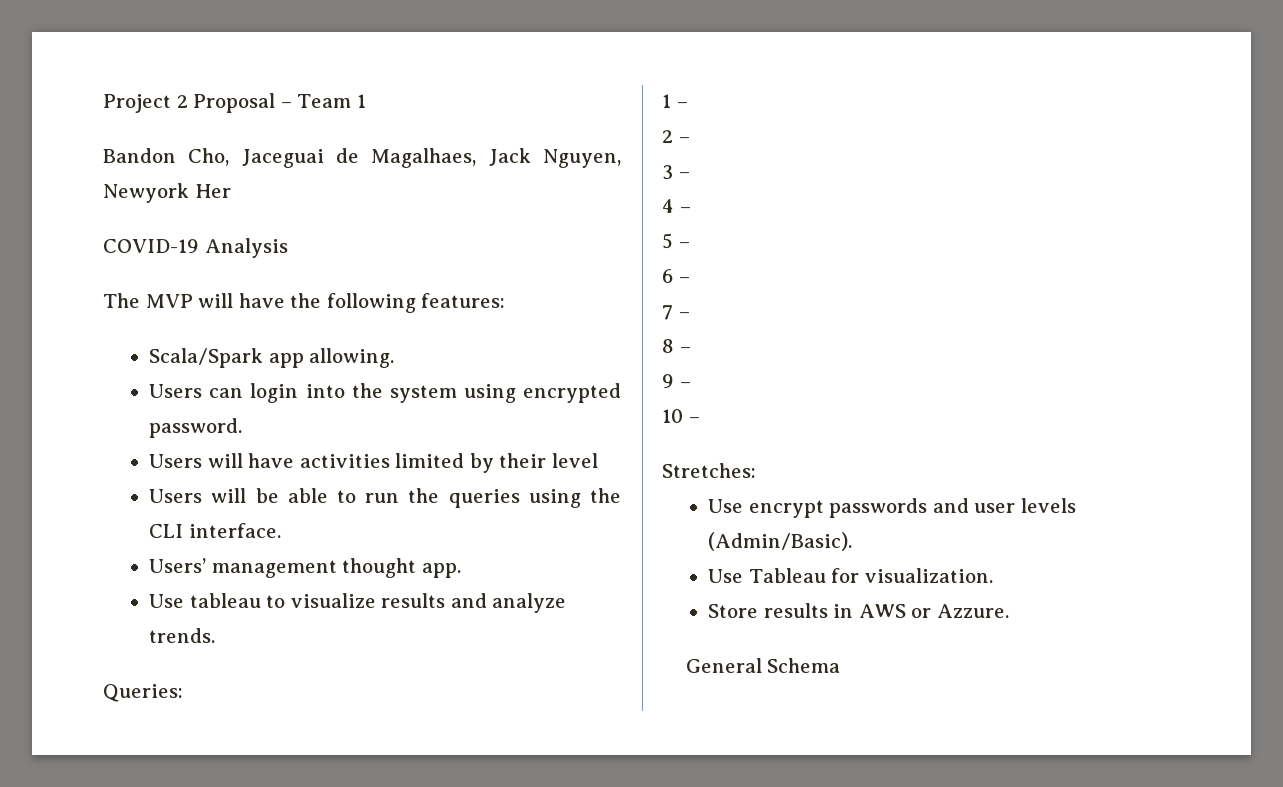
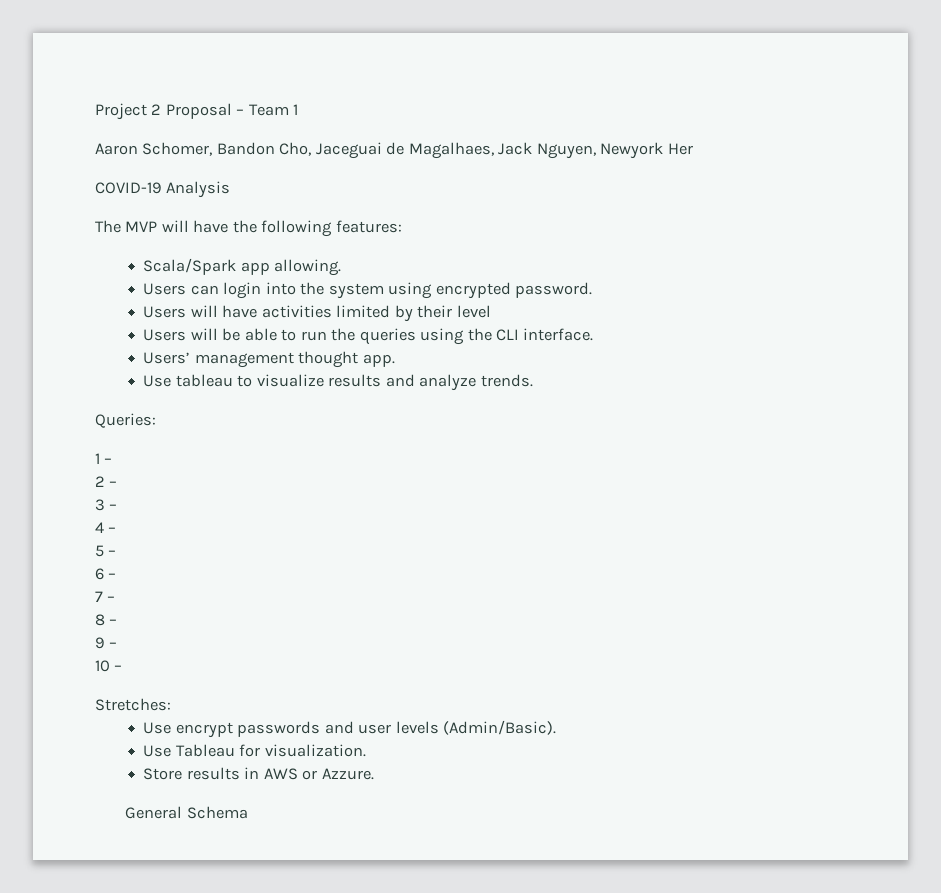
- Bandon Cho, Jaceguai de Magalhaes, Jack Nguyen, Newyork Her
+ Aaron Schomer, Bandon Cho, Jaceguai de Magalhaes, Jack Nguyen, Newyork Her

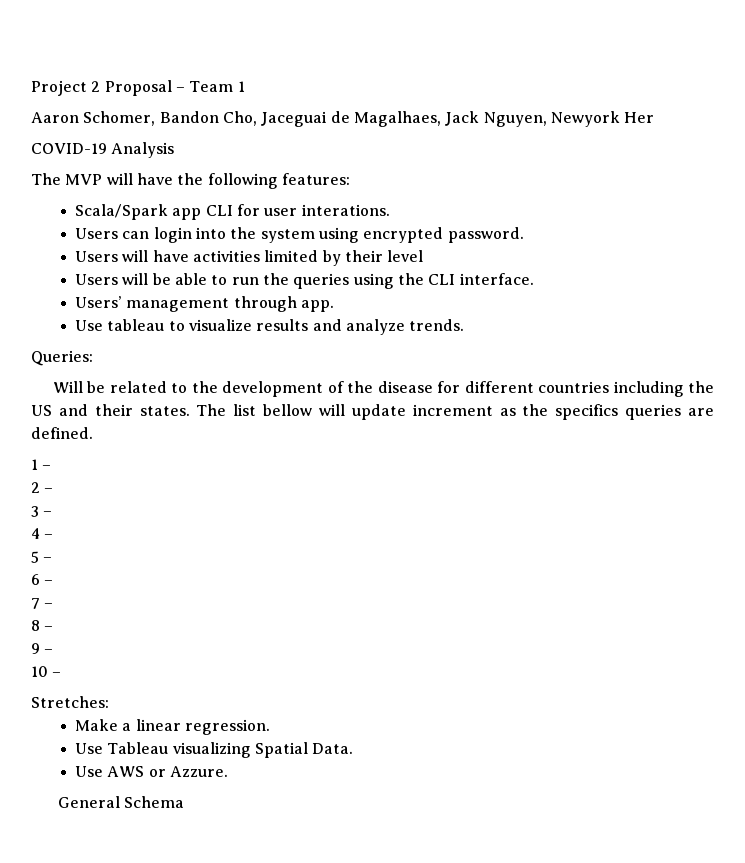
- Scala/Spark app allowing.
+ Scala/Spark app CLI for user interations.
- Users’ management thought app.
+ Users’ management through app.
+ Will be related to the development of the disease for different countries including the US and their states. The list bellow will update increment as the specifics queries are defined.
- Use encrypt passwords and user levels (Admin/Basic).
- Use Tableau for visualization.
- Store results in AWS or Azzure.
+ Make a linear regression.
+ Use Tableau visualizing Spatial Data.
+ Use AWS or Azzure.

